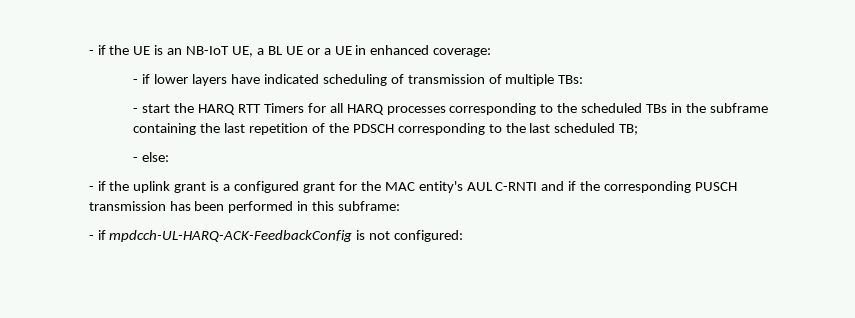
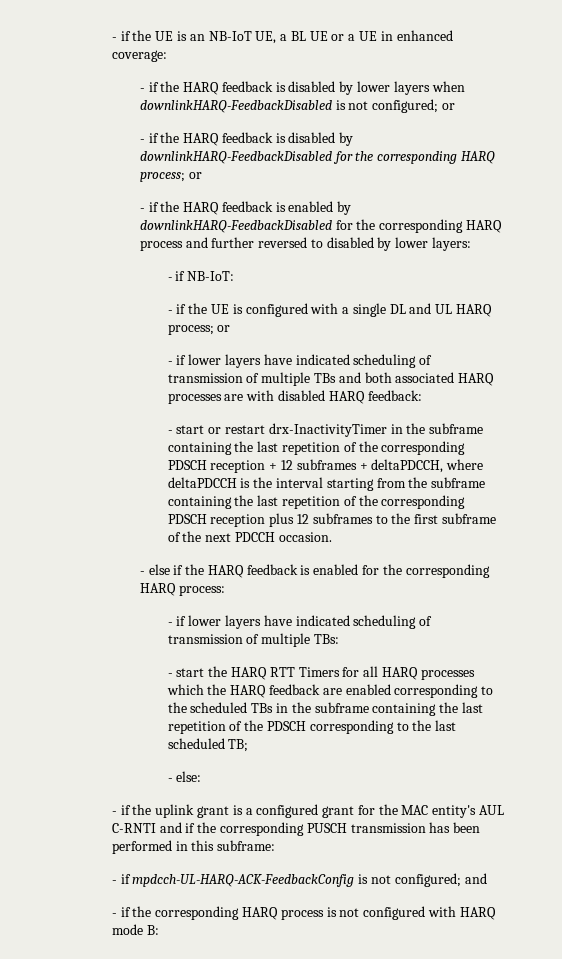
+ - if the HARQ feedback is disabled by lower layers when downlinkHARQ-FeedbackDisabled is not configured; or
+ - if the HARQ feedback is disabled by downlinkHARQ-FeedbackDisabled for the corresponding HARQ process; or
+ - if the HARQ feedback is enabled by downlinkHARQ-FeedbackDisabled for the corresponding HARQ process and further reversed to disabled by lower layers:
+ - if NB-IoT:
+ - if the UE is configured with a single DL and UL HARQ process; or
+ - if lower layers have indicated scheduling of transmission of multiple TBs and both associated HARQ processes are with disabled HARQ feedback:
+ - start or restart drx-InactivityTimer in the subframe containing the last repetition of the corresponding PDSCH reception + 12 subframes + deltaPDCCH, where deltaPDCCH is the interval starting from the subframe containing the last repetition of the corresponding PDSCH reception plus 12 subframes to the first subframe of the next PDCCH occasion.
+ - else if the HARQ feedback is enabled for the corresponding HARQ process:
- - start the HARQ RTT Timers for all HARQ processes corresponding to the scheduled TBs in the subframe containing the last repetition of the PDSCH corresponding to the last scheduled TB;
+ - start the HARQ RTT Timers for all HARQ processes which the HARQ feedback are enabled corresponding to the scheduled TBs in the subframe containing the last repetition of the PDSCH corresponding to the last scheduled TB;
- - if mpdcch-UL-HARQ-ACK-FeedbackConfig is not configured:
+ - if mpdcch-UL-HARQ-ACK-FeedbackConfig is not configured; and
+ - if the corresponding HARQ process is not configured with HARQ mode B:

